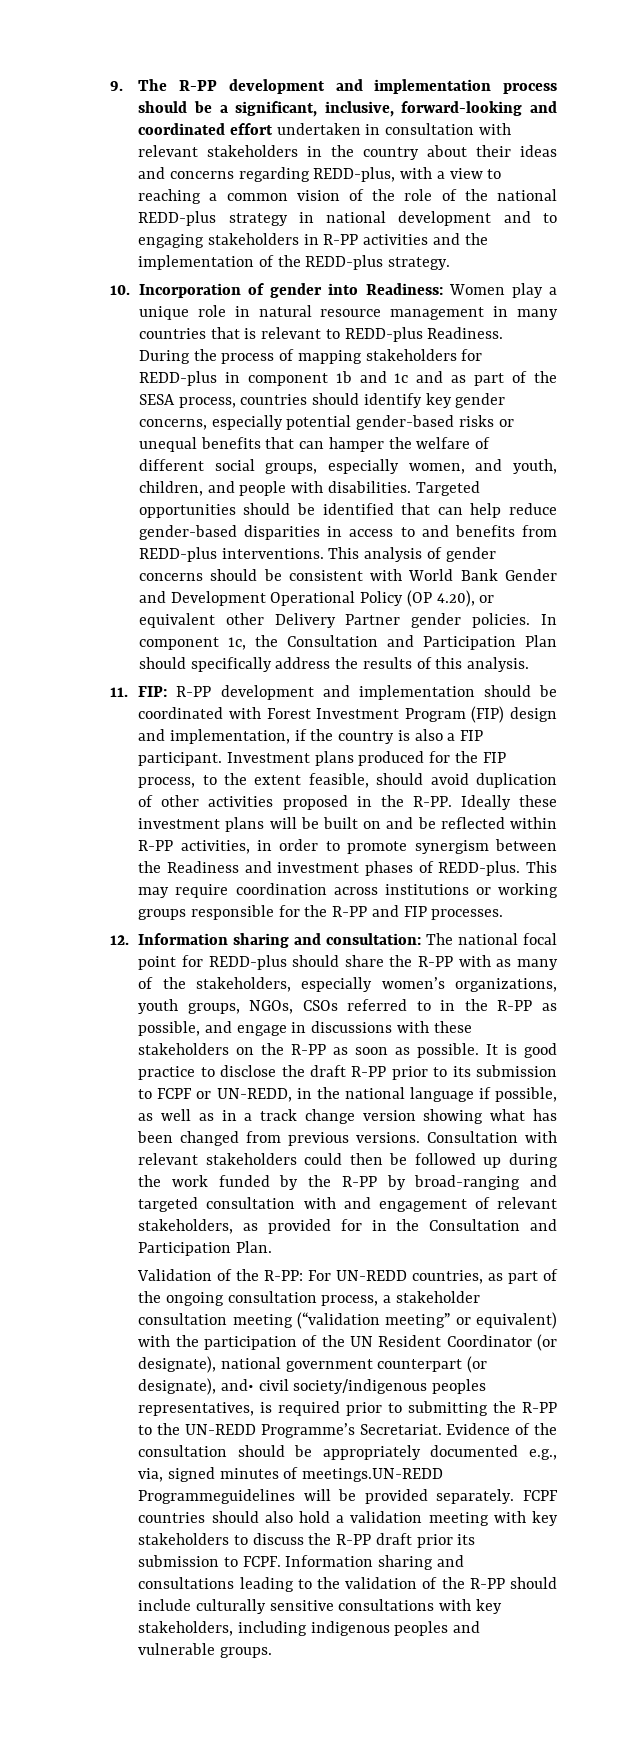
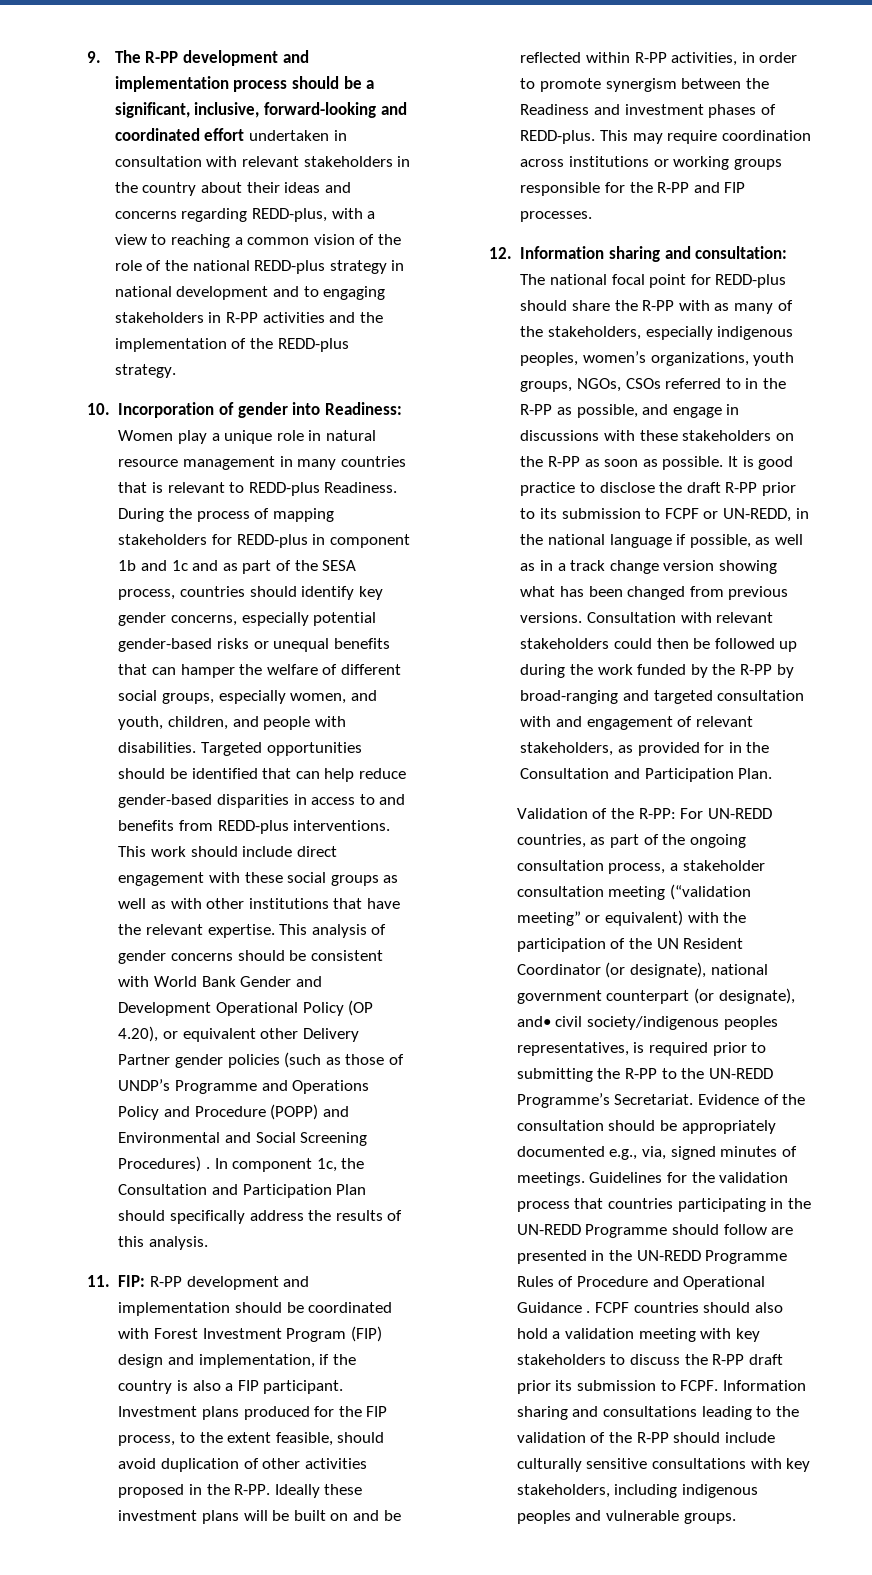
- This analysis of gender concerns should be consistent with World Bank Gender and Development Operational Policy (OP 4.20), or equivalent other Delivery Partner gender policies.
+ This work should include direct engagement with these social groups as well as with other institutions that have the relevant expertise. This analysis of gender concerns should be consistent with World Bank Gender and Development Operational Policy (OP 4.20), or equivalent other Delivery Partner gender policies (such as those of UNDP’s Programme and Operations Policy and Procedure (POPP) and Environmental and Social Screening Procedures) .
- 12. Information sharing and consultation: The national focal point for REDD-plus should share the R-PP with as many of the stakeholders, especially women’s organizations, youth groups, NGOs, CSOs referred to in the R-PP as possible, and engage in discussions with these stakeholders on the R-PP as soon as possible.
+ 12. Information sharing and consultation: The national focal point for REDD-plus should share the R-PP with as many of the stakeholders, especially indigenous peoples, women’s organizations, youth groups, NGOs, CSOs referred to in the R-PP as possible, and engage in discussions with these stakeholders on the R-PP as soon as possible.
- Evidence of the consultation should be appropriately documented e.g., via, signed minutes of meetings.UN-REDD Programmeguidelines will be provided separately.
+ Evidence of the consultation should be appropriately documented e.g., via, signed minutes of meetings. Guidelines for the validation process that countries participating in the UN-REDD Programme should follow are presented in the UN-REDD Programme Rules of Procedure and Operational Guidance .

